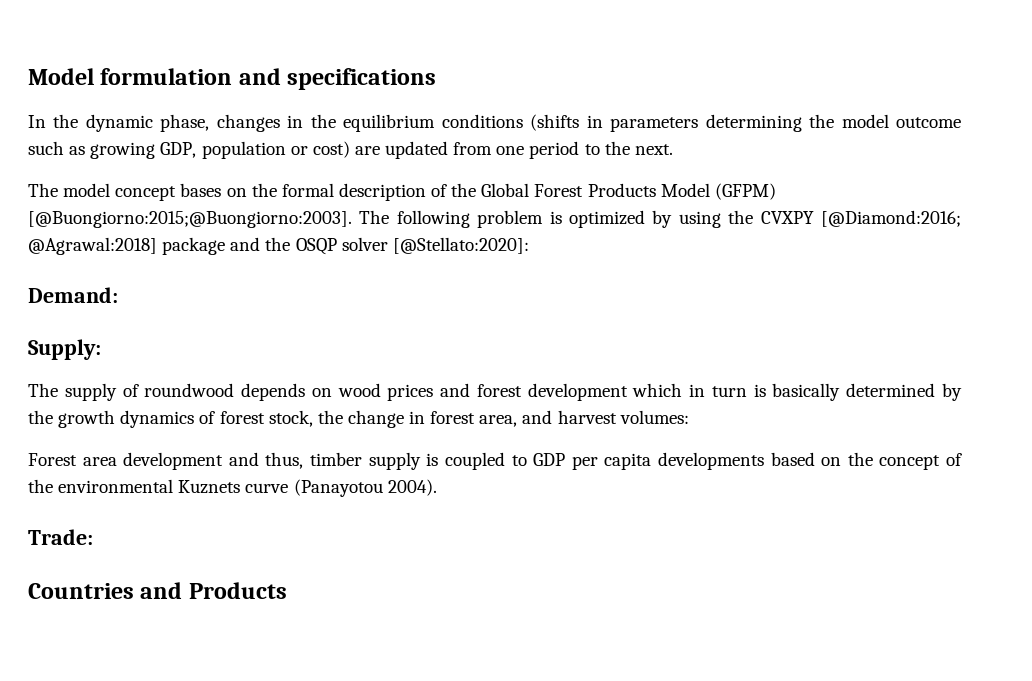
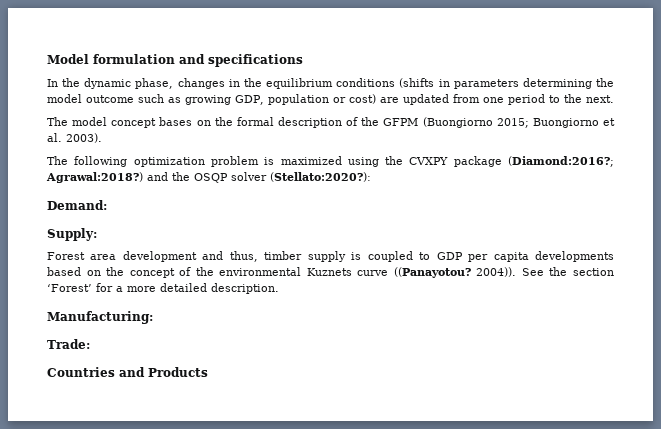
- The model concept bases on the formal description of the Global Forest Products Model (GFPM) [@Buongiorno:2015;@Buongiorno:2003]. The following problem is optimized by using the CVXPY [@Diamond:2016; @Agrawal:2018] package and the OSQP solver [@Stellato:2020]:
+ The model concept bases on the formal description of the GFPM (Buongiorno 2015; Buongiorno et al. 2003).
+ The following optimization problem is maximized using the CVXPY package (Diamond:2016?; Agrawal:2018?) and the OSQP solver (Stellato:2020?):
- The supply of roundwood depends on wood prices and forest development which in turn is basically determined by the growth dynamics of forest stock, the change in forest area, and harvest volumes:
- Forest area development and thus, timber supply is coupled to GDP per capita developments based on the concept of the environmental Kuznets curve (Panayotou 2004).
+ Forest area development and thus, timber supply is coupled to GDP per capita developments based on the concept of the environmental Kuznets curve ((Panayotou? 2004)). See the section ‘Forest’ for a more detailed description.
+ Manufacturing:

